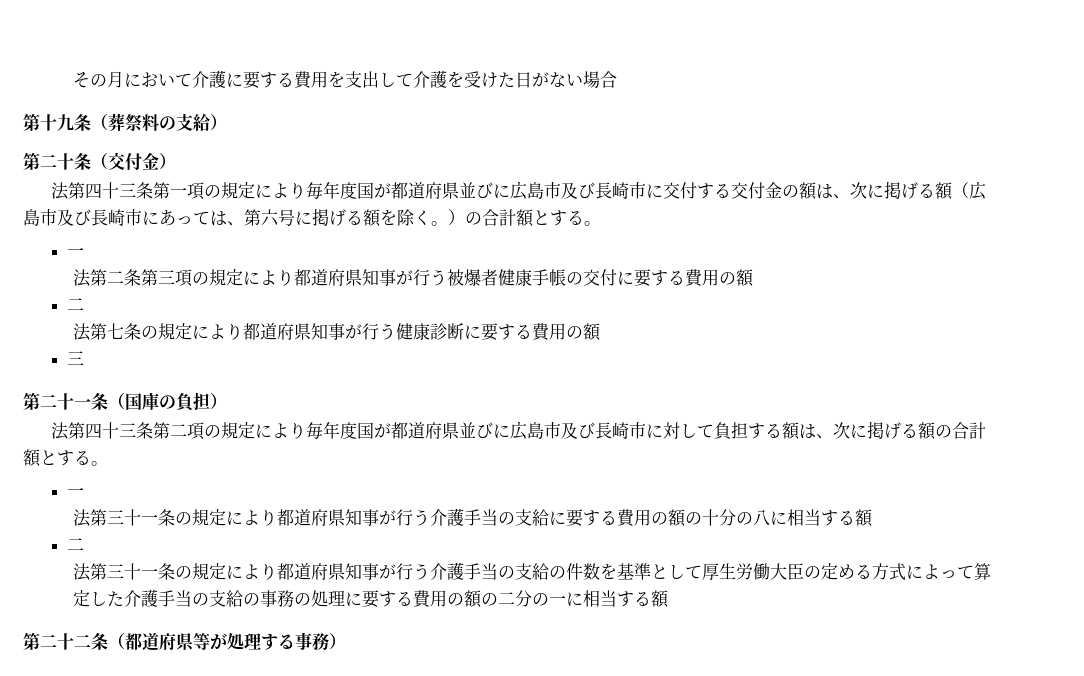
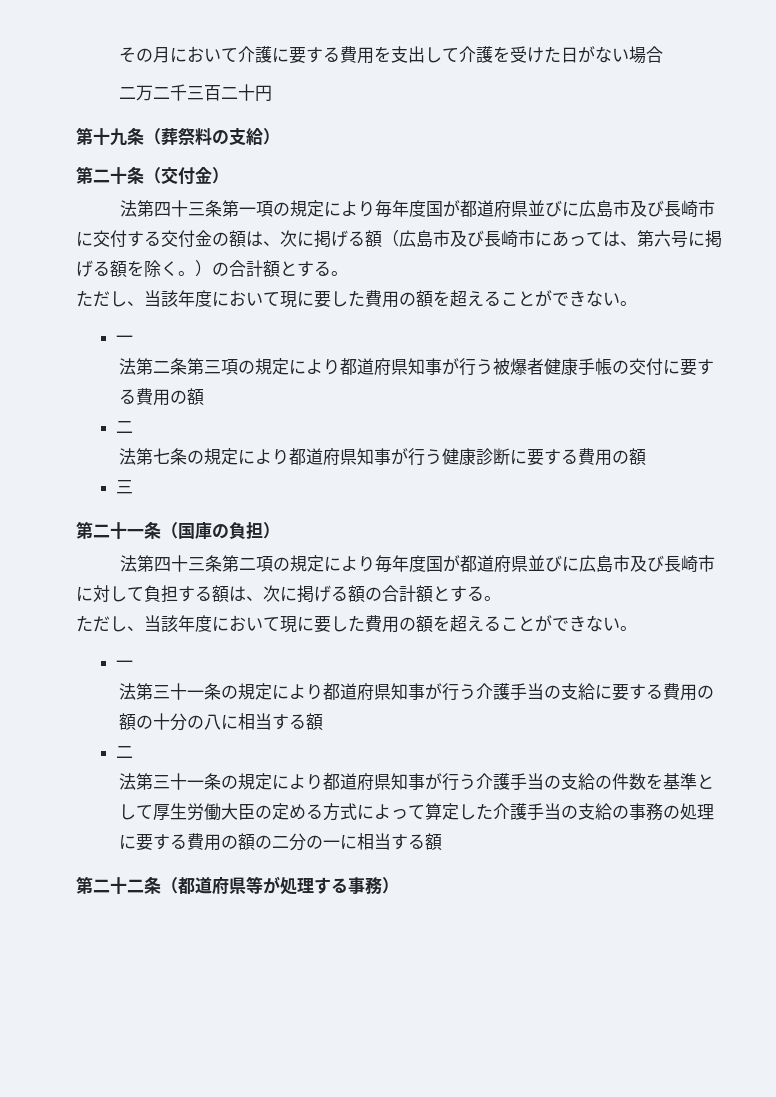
+ 二万二千三百二十円
  法第四十三条第一項の規定により毎年度国が都道府県並びに広島市及び長崎市に交付する交付金の額は、次に掲げる額（広島市及び長崎市にあっては、第六号に掲げる額を除く。）の合計額とする。
+ ただし、当該年度において現に要した費用の額を超えることができない。
  法第四十三条第二項の規定により毎年度国が都道府県並びに広島市及び長崎市に対して負担する額は、次に掲げる額の合計額とする。
+ ただし、当該年度において現に要した費用の額を超えることができない。

